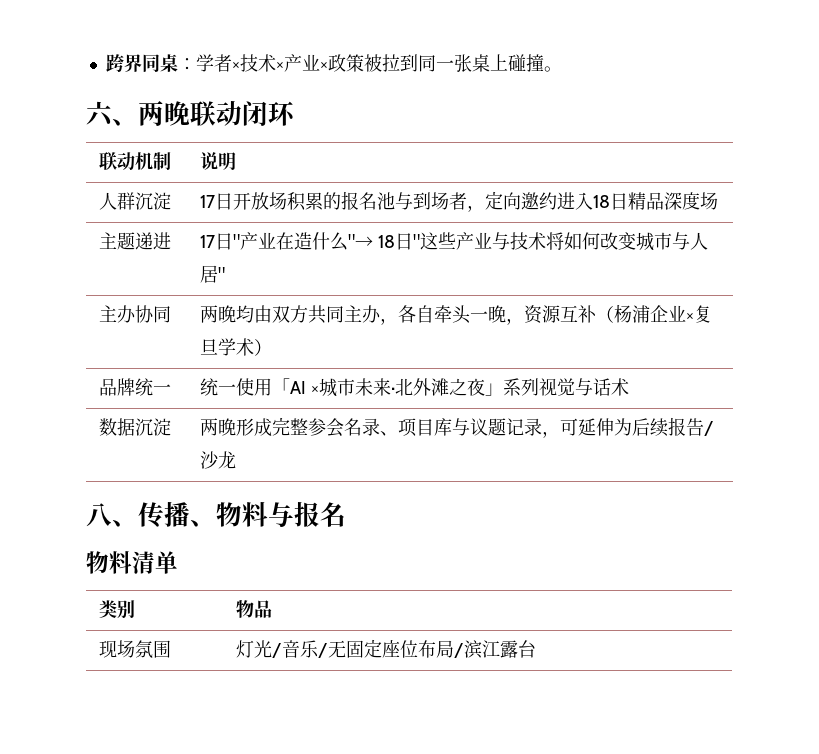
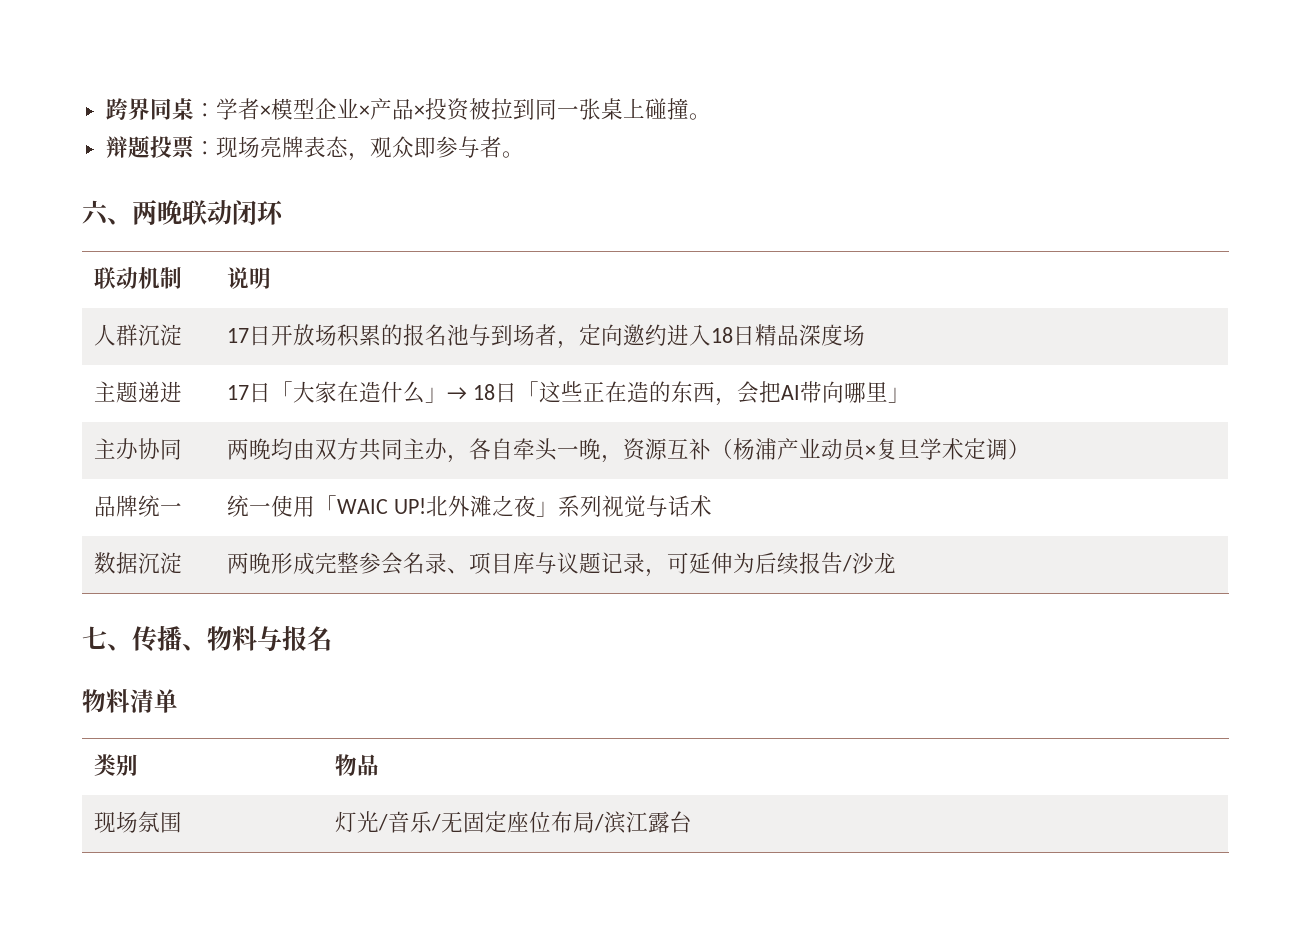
- 跨界同桌：学者×技术×产业×政策被拉到同一张桌上碰撞。
+ 跨界同桌：学者×模型企业×产品×投资被拉到同一张桌上碰撞。
+ 辩题投票：现场亮牌表态，观众即参与者。
- 主题递进 | 17日"产业在造什么"→ 18日"这些产业与技术将如何改变城市与人居"
+ 主题递进 | 17日「大家在造什么」→ 18日「这些正在造的东西，会把AI带向哪里」
- 主办协同 | 两晚均由双方共同主办，各自牵头一晚，资源互补（杨浦企业×复旦学术）
+ 主办协同 | 两晚均由双方共同主办，各自牵头一晚，资源互补（杨浦产业动员×复旦学术定调）
- 品牌统一 | 统一使用「AI ×城市未来·北外滩之夜」系列视觉与话术
+ 品牌统一 | 统一使用「WAIC UP!北外滩之夜」系列视觉与话术
- 八、传播、物料与报名
+ 七、传播、物料与报名

